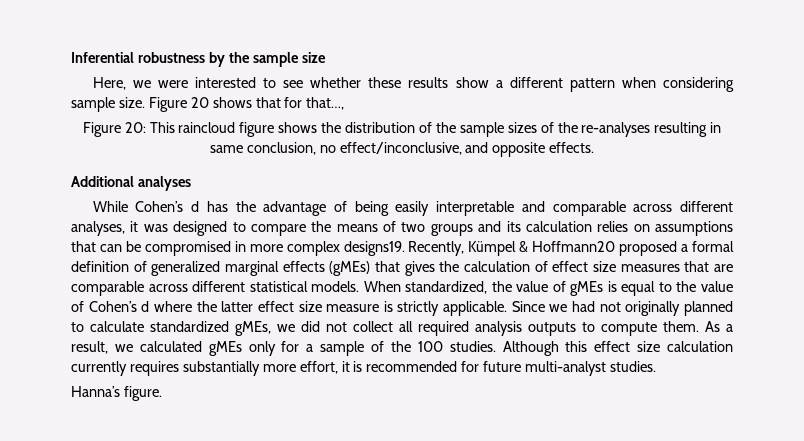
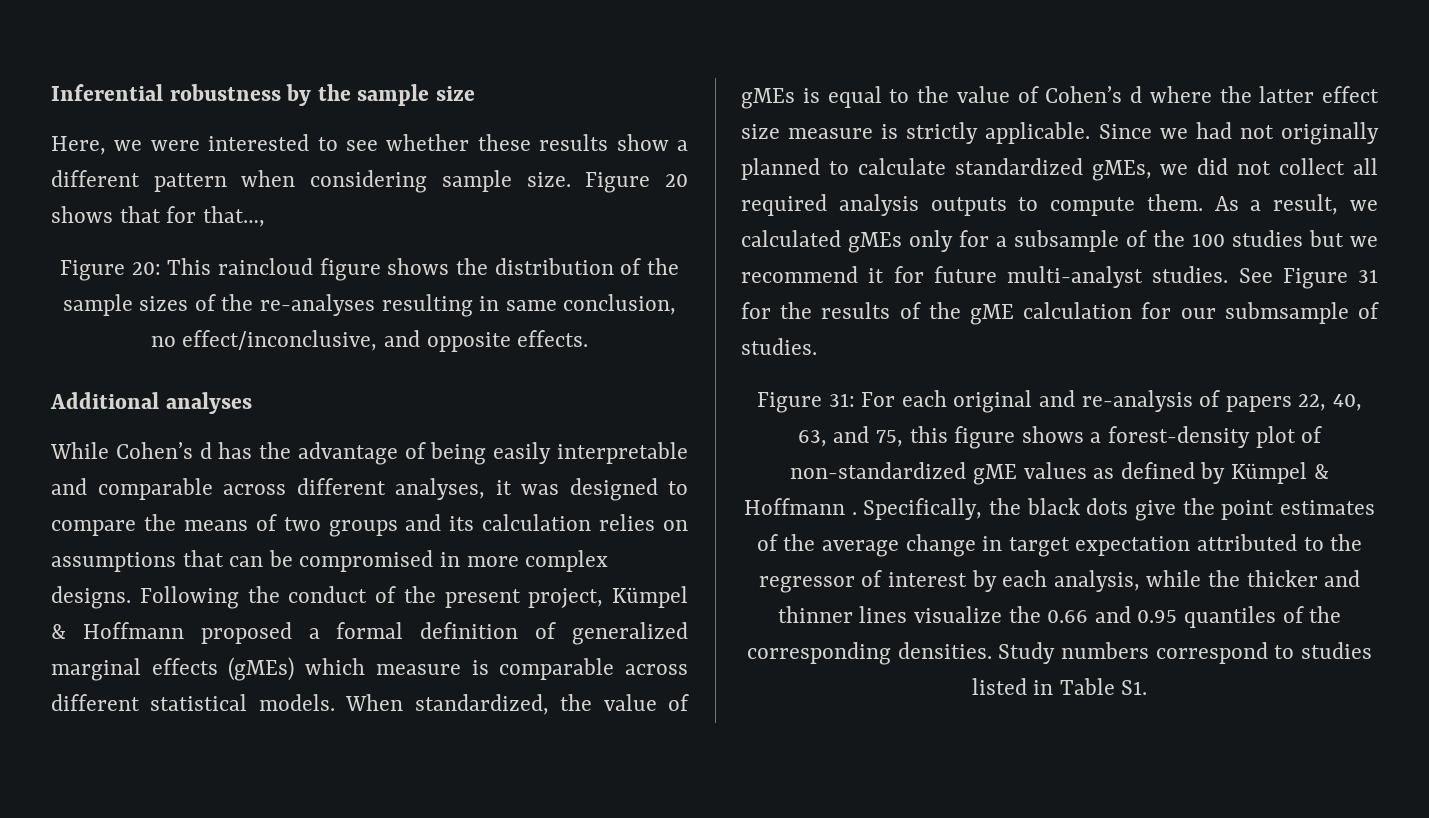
- While Cohen’s d has the advantage of being easily interpretable and comparable across different analyses, it was designed to compare the means of two groups and its calculation relies on assumptions that can be compromised in more complex designs19. Recently, Kümpel & Hoffmann20 proposed a formal definition of generalized marginal effects (gMEs) that gives the calculation of effect size measures that are comparable across different statistical models.
+ While Cohen’s d has the advantage of being easily interpretable and comparable across different analyses, it was designed to compare the means of two groups and its calculation relies on assumptions that can be compromised in more complex designs. Following the conduct of the present project, Kümpel & Hoffmann proposed a formal definition of generalized marginal effects (gMEs) which measure is comparable across different statistical models.
- As a result, we calculated gMEs only for a sample of the 100 studies. Although this effect size calculation currently requires substantially more effort, it is recommended for future multi-analyst studies.
- Hanna’s figure.
+ As a result, we calculated gMEs only for a subsample of the 100 studies but we recommend it for future multi-analyst studies. See Figure 31 for the results of the gME calculation for our submsample of studies.
+ Figure 31: For each original and re-analysis of papers 22, 40, 63, and 75, this figure shows a forest-density plot of non-standardized gME values as defined by Kümpel & Hoffmann . Specifically, the black dots give the point estimates of the average change in target expectation attributed to the regressor of interest by each analysis, while the thicker and thinner lines visualize the 0.66 and 0.95 quantiles of the corresponding densities. Study numbers correspond to studies listed in Table S1.

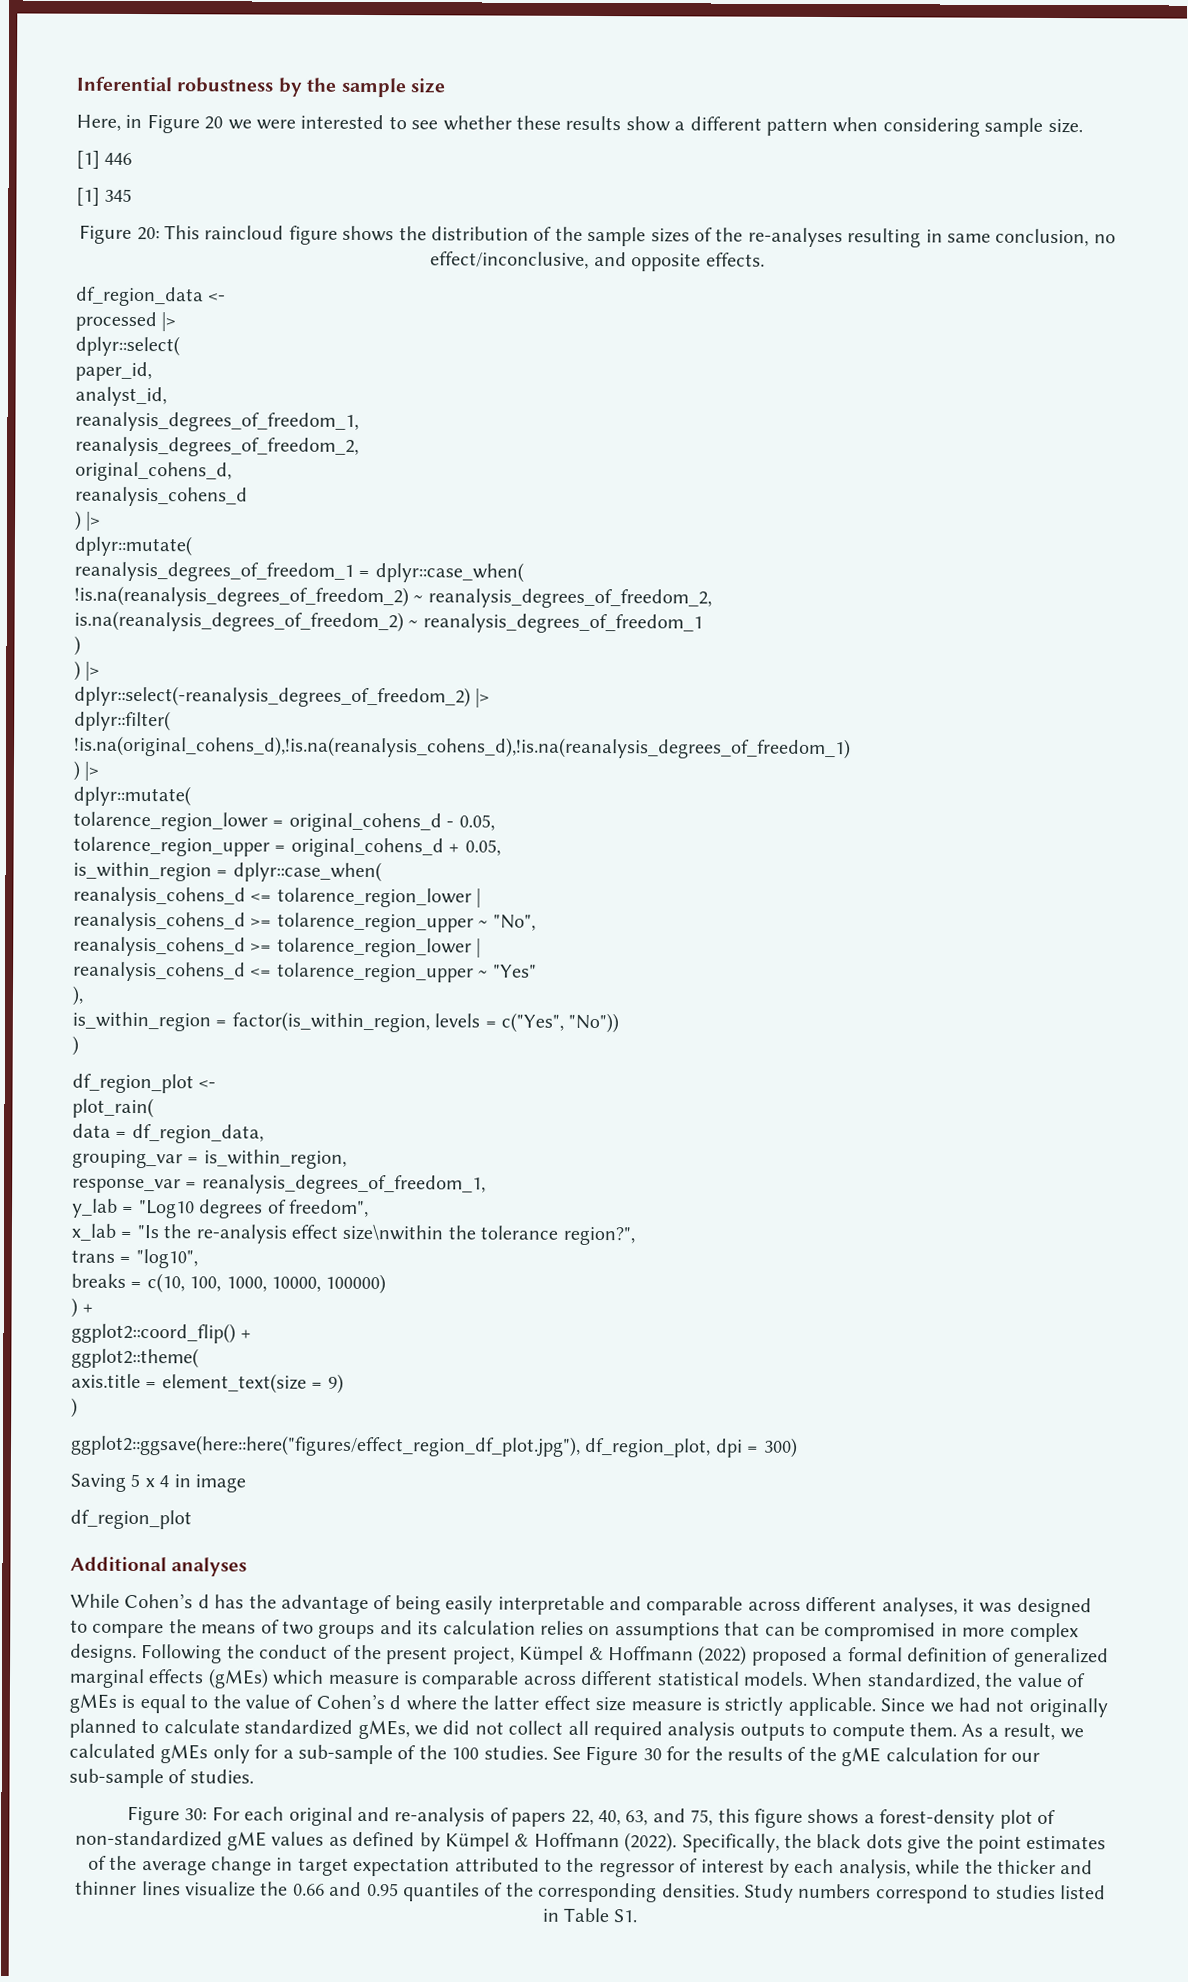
- Here, we were interested to see whether these results show a different pattern when considering sample size. Figure 20 shows that for that…,
+ Here, in Figure 20 we were interested to see whether these results show a different pattern when considering sample size.
+ [1] 446
+ [1] 345
+ df_region_data <-
+ processed |>
+ dplyr::select(
+ paper_id,
+ analyst_id,
+ reanalysis_degrees_of_freedom_1,
+ reanalysis_degrees_of_freedom_2,
+ original_cohens_d,
+ reanalysis_cohens_d
+ ) |>
+ dplyr::mutate(
+ reanalysis_degrees_of_freedom_1 = dplyr::case_when(
+ !is.na(reanalysis_degrees_of_freedom_2) ~ reanalysis_degrees_of_freedom_2,
+ is.na(reanalysis_degrees_of_freedom_2) ~ reanalysis_degrees_of_freedom_1
+ )
+ ) |>
+ dplyr::select(-reanalysis_degrees_of_freedom_2) |>
+ dplyr::filter(
+ !is.na(original_cohens_d),!is.na(reanalysis_cohens_d),!is.na(reanalysis_degrees_of_freedom_1)
+ ) |>
+ dplyr::mutate(
+ tolarence_region_lower = original_cohens_d - 0.05,
+ tolarence_region_upper = original_cohens_d + 0.05,
+ is_within_region = dplyr::case_when(
+ reanalysis_cohens_d <= tolarence_region_lower |
+ reanalysis_cohens_d >= tolarence_region_upper ~ "No",
+ reanalysis_cohens_d >= tolarence_region_lower |
+ reanalysis_cohens_d <= tolarence_region_upper ~ "Yes"
+ ),
+ is_within_region = factor(is_within_region, levels = c("Yes", "No"))
+ )
+ df_region_plot <-
+ plot_rain(
+ data = df_region_data,
+ grouping_var = is_within_region,
+ response_var = reanalysis_degrees_of_freedom_1,
+ y_lab = "Log10 degrees of freedom",
+ x_lab = "Is the re-analysis effect size\nwithin the tolerance region?",
+ trans = "log10",
+ breaks = c(10, 100, 1000, 10000, 100000)
+ ) +
+ ggplot2::coord_flip() +
+ ggplot2::theme(
+ axis.title = element_text(size = 9)
+ )
+ ggplot2::ggsave(here::here("figures/effect_region_df_plot.jpg"), df_region_plot, dpi = 300)
+ Saving 5 x 4 in image
+ df_region_plot
- Following the conduct of the present project, Kümpel & Hoffmann proposed a formal definition of generalized marginal effects (gMEs) which measure is comparable across different statistical models.
+ Following the conduct of the present project, Kümpel & Hoffmann (2022) proposed a formal definition of generalized marginal effects (gMEs) which measure is comparable across different statistical models.
- As a result, we calculated gMEs only for a subsample of the 100 studies but we recommend it for future multi-analyst studies.
+ As a result, we calculated gMEs only for a sub-sample of the 100 studies.
- See Figure 31 for the results of the gME calculation for our submsample of studies.
+ See Figure 30 for the results of the gME calculation for our sub-sample of studies.
- Figure 31: For each original and re-analysis of papers 22, 40, 63, and 75, this figure shows a forest-density plot of non-standardized gME values as defined by Kümpel & Hoffmann .
+ Figure 30: For each original and re-analysis of papers 22, 40, 63, and 75, this figure shows a forest-density plot of non-standardized gME values as defined by Kümpel & Hoffmann (2022).

